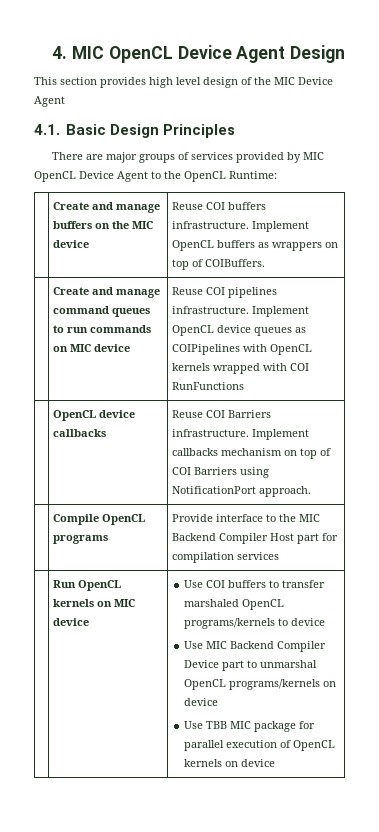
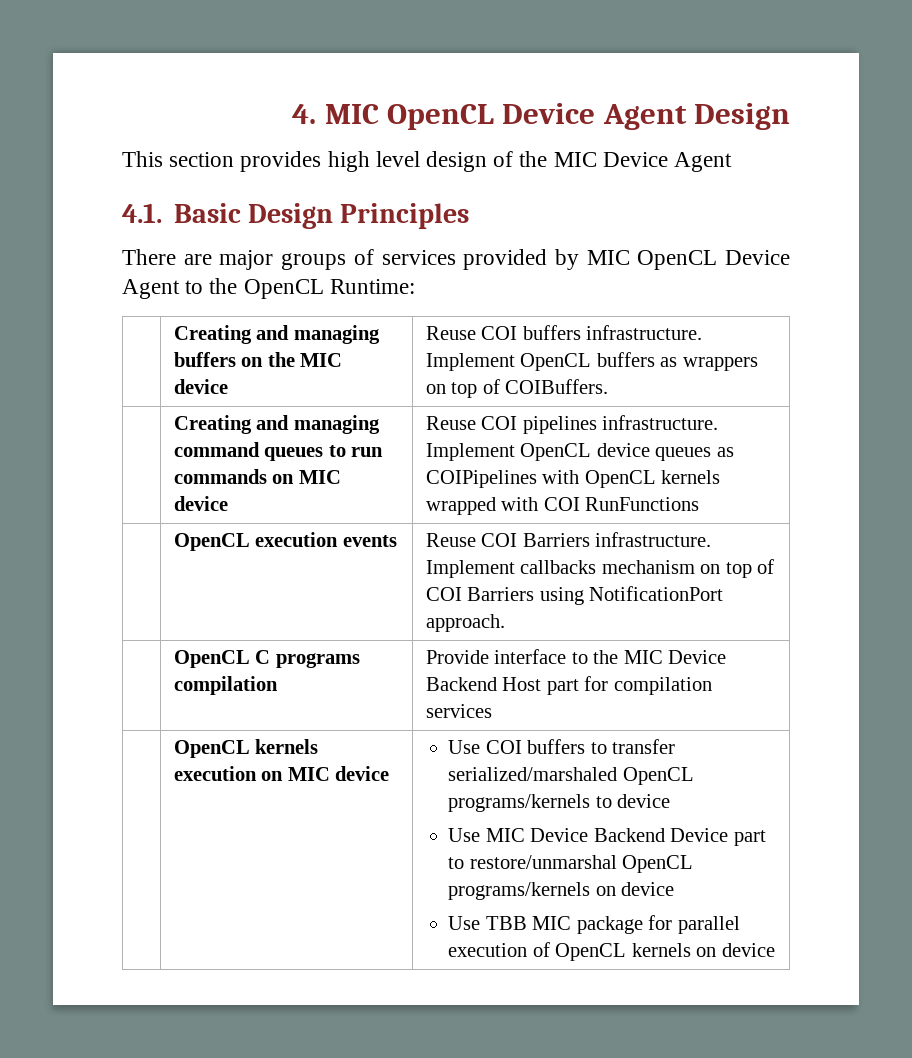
- | Create and manage buffers on the MIC device | Reuse COI buffers infrastructure. Implement OpenCL buffers as wrappers on top of COIBuffers.
+ | Creating and managing buffers on the MIC device | Reuse COI buffers infrastructure. Implement OpenCL buffers as wrappers on top of COIBuffers.
- | Create and manage command queues to run commands on MIC device | Reuse COI pipelines infrastructure. Implement OpenCL device queues as COIPipelines with OpenCL kernels wrapped with COI RunFunctions
+ | Creating and managing command queues to run commands on MIC device | Reuse COI pipelines infrastructure. Implement OpenCL device queues as COIPipelines with OpenCL kernels wrapped with COI RunFunctions
- | OpenCL device callbacks | Reuse COI Barriers infrastructure. Implement callbacks mechanism on top of COI Barriers using NotificationPort approach.
+ | OpenCL execution events | Reuse COI Barriers infrastructure. Implement callbacks mechanism on top of COI Barriers using NotificationPort approach.
- | Compile OpenCL programs | Provide interface to the MIC Backend Compiler Host part for compilation services
+ | OpenCL C programs compilation | Provide interface to the MIC Device Backend Host part for compilation services
- | Run OpenCL kernels on MIC device | Use COI buffers to transfer marshaled OpenCL programs/kernels to device
- Use MIC Backend Compiler Device part to unmarshal OpenCL programs/kernels on device
+ | OpenCL kernels execution on MIC device | Use COI buffers to transfer serialized/marshaled OpenCL programs/kernels to device
+ Use MIC Device Backend Device part to restore/unmarshal OpenCL programs/kernels on device

